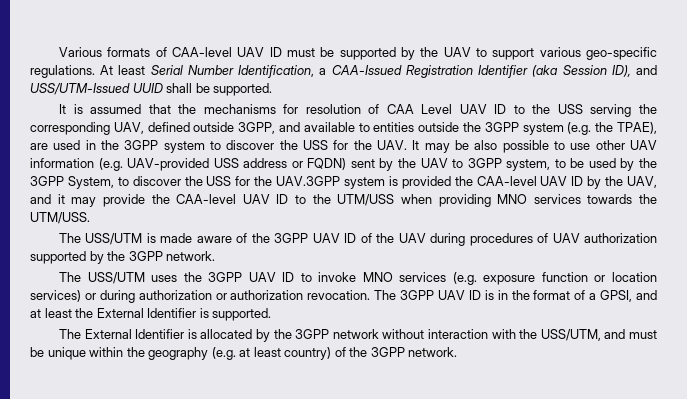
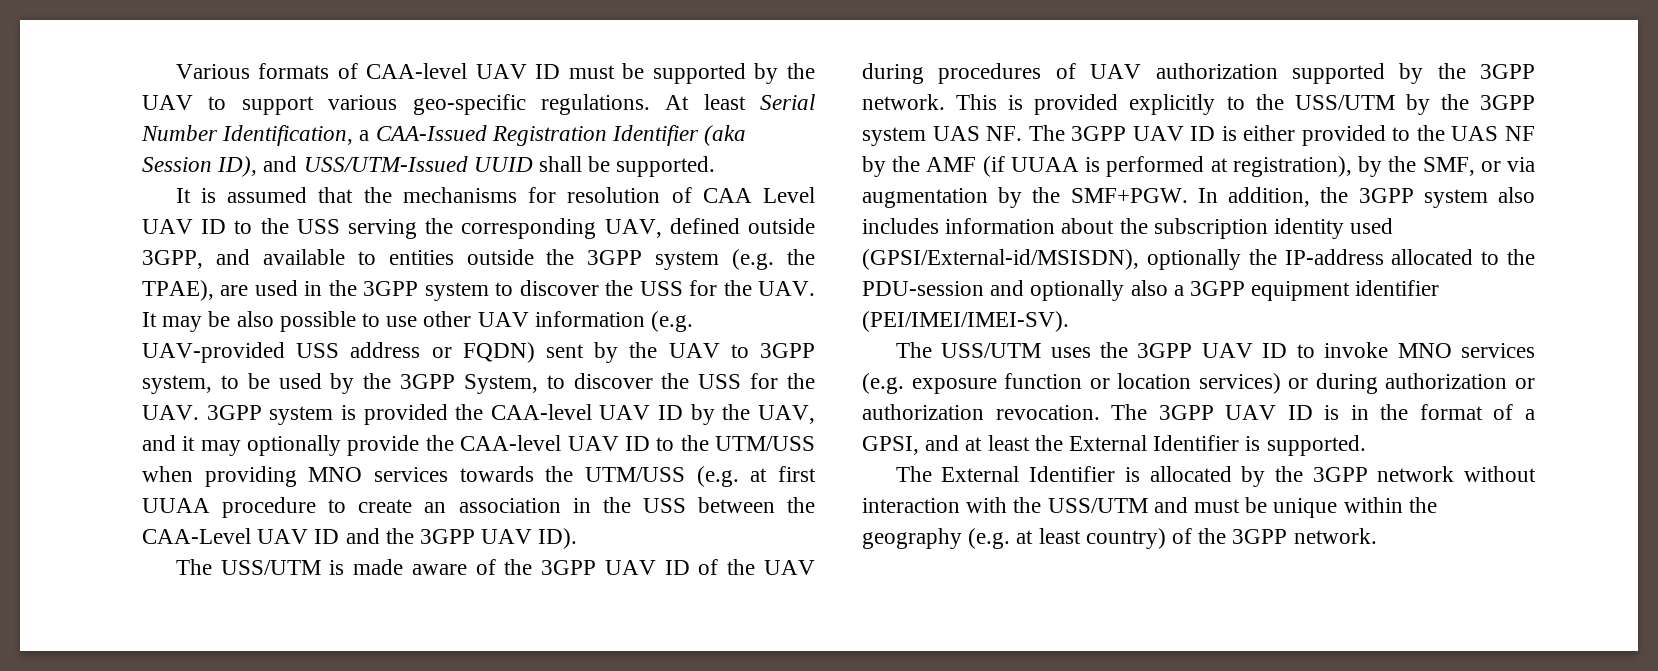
- It is assumed that the mechanisms for resolution of CAA Level UAV ID to the USS serving the corresponding UAV, defined outside 3GPP, and available to entities outside the 3GPP system (e.g. the TPAE), are used in the 3GPP system to discover the USS for the UAV. It may be also possible to use other UAV information (e.g. UAV-provided USS address or FQDN) sent by the UAV to 3GPP system, to be used by the 3GPP System, to discover the USS for the UAV.3GPP system is provided the CAA-level UAV ID by the UAV, and it may provide the CAA-level UAV ID to the UTM/USS when providing MNO services towards the UTM/USS.
+ It is assumed that the mechanisms for resolution of CAA Level UAV ID to the USS serving the corresponding UAV, defined outside 3GPP, and available to entities outside the 3GPP system (e.g. the TPAE), are used in the 3GPP system to discover the USS for the UAV. It may be also possible to use other UAV information (e.g. UAV-provided USS address or FQDN) sent by the UAV to 3GPP system, to be used by the 3GPP System, to discover the USS for the UAV. 3GPP system is provided the CAA-level UAV ID by the UAV, and it may optionally provide the CAA-level UAV ID to the UTM/USS when providing MNO services towards the UTM/USS (e.g. at first UUAA procedure to create an association in the USS between the CAA-Level UAV ID and the 3GPP UAV ID).
+ This is provided explicitly to the USS/UTM by the 3GPP system UAS NF. The 3GPP UAV ID is either provided to the UAS NF by the AMF (if UUAA is performed at registration), by the SMF, or via augmentation by the SMF+PGW. In addition, the 3GPP system also includes information about the subscription identity used (GPSI/External-id/MSISDN), optionally the IP-address allocated to the PDU-session and optionally also a 3GPP equipment identifier (PEI/IMEI/IMEI-SV).
- The External Identifier is allocated by the 3GPP network without interaction with the USS/UTM, and must be unique within the geography (e.g. at least country) of the 3GPP network.
+ The External Identifier is allocated by the 3GPP network without interaction with the USS/UTM and must be unique within the geography (e.g. at least country) of the 3GPP network.

